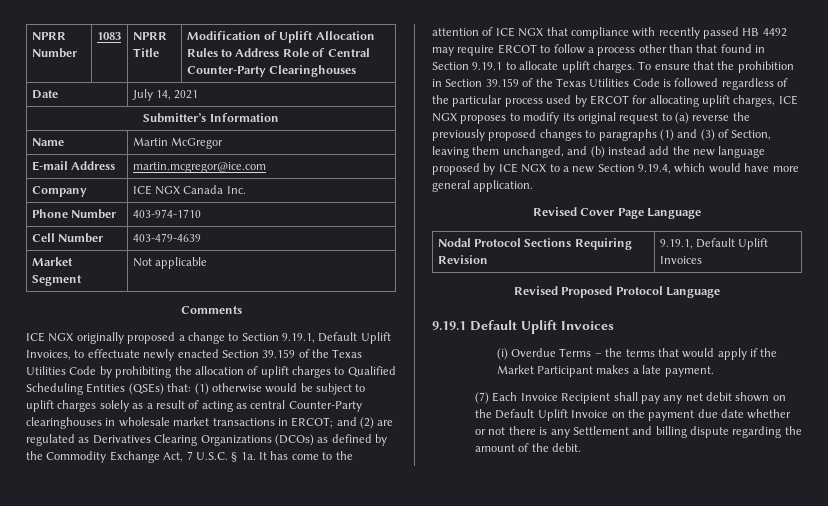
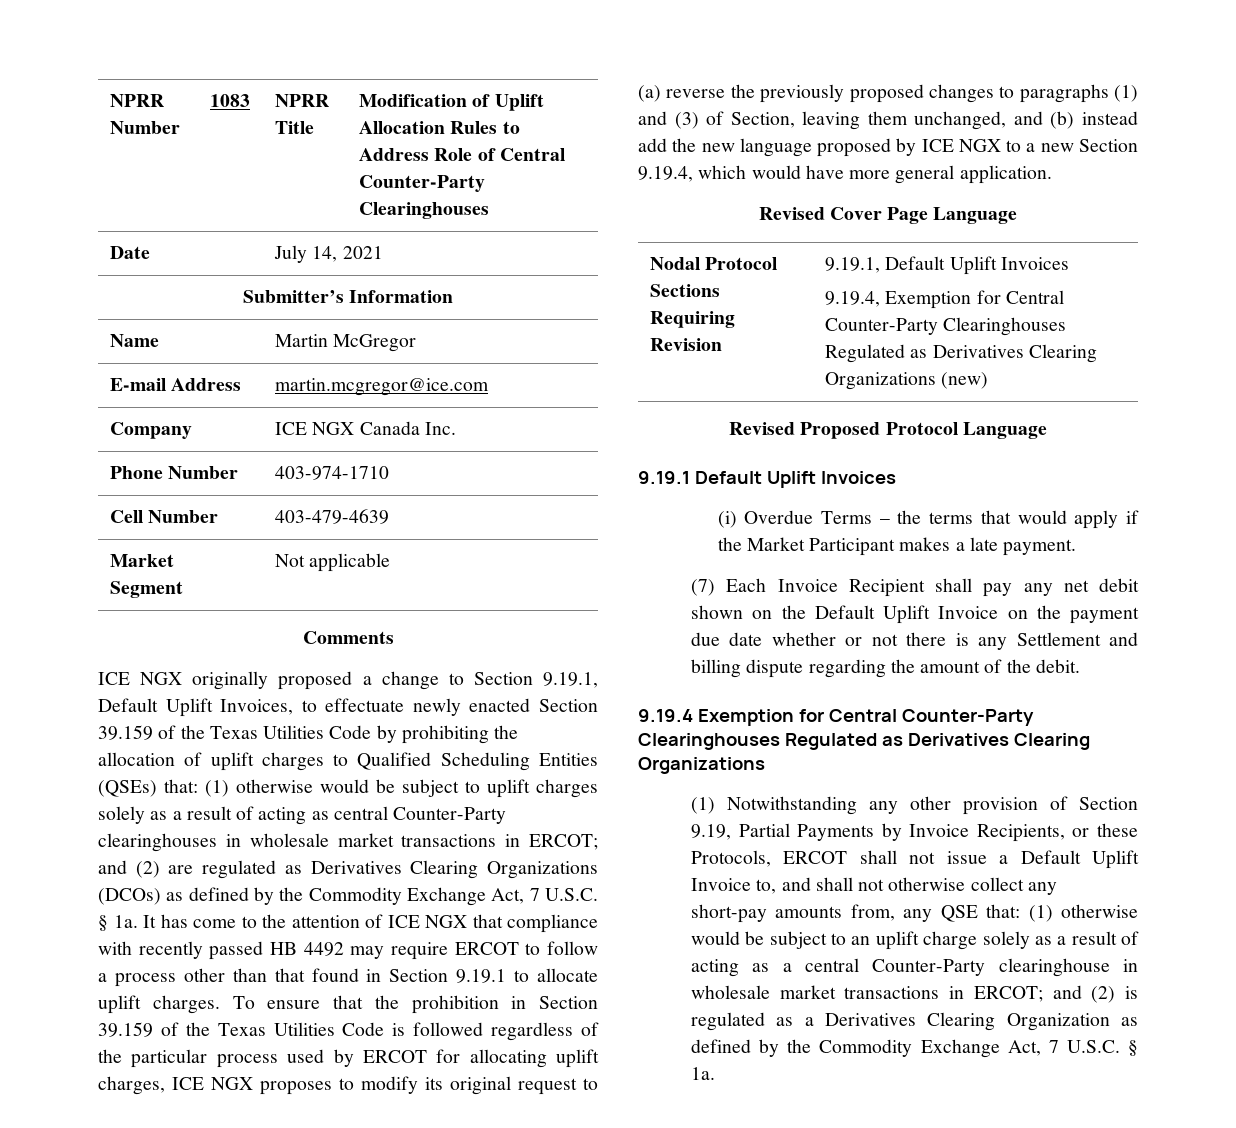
  Nodal Protocol Sections Requiring Revision | 9.19.1, Default Uplift Invoices
+ 9.19.4, Exemption for Central Counter-Party Clearinghouses Regulated as Derivatives Clearing Organizations (new)
+ 9.19.4 Exemption for Central Counter-Party Clearinghouses Regulated as Derivatives Clearing Organizations
+ (1) Notwithstanding any other provision of Section 9.19, Partial Payments by Invoice Recipients, or these Protocols, ERCOT shall not issue a Default Uplift Invoice to, and shall not otherwise collect any short-pay amounts from, any QSE that: (1) otherwise would be subject to an uplift charge solely as a result of acting as a central Counter-Party clearinghouse in wholesale market transactions in ERCOT; and (2) is regulated as a Derivatives Clearing Organization as defined by the Commodity Exchange Act, 7 U.S.C. § 1a.

